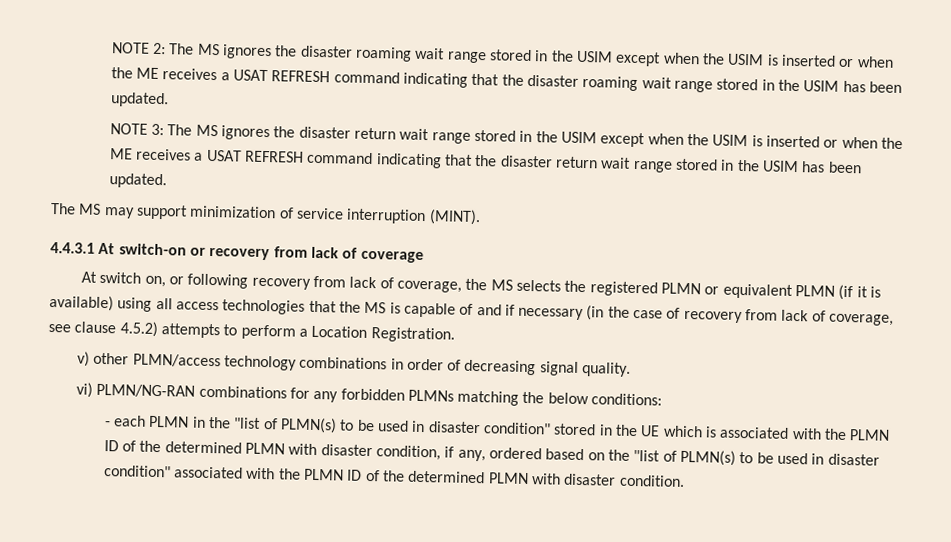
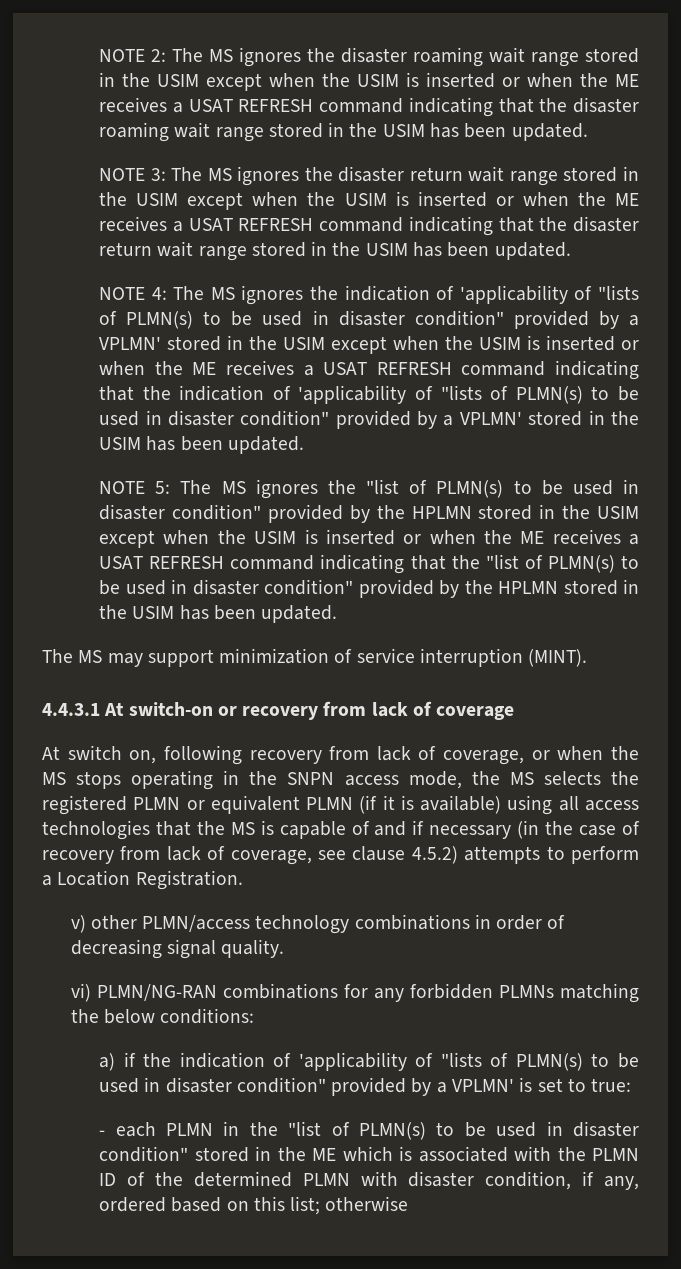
+ NOTE 4: The MS ignores the indication of 'applicability of "lists of PLMN(s) to be used in disaster condition" provided by a VPLMN' stored in the USIM except when the USIM is inserted or when the ME receives a USAT REFRESH command indicating that the indication of 'applicability of "lists of PLMN(s) to be used in disaster condition" provided by a VPLMN' stored in the USIM has been updated.
+ NOTE 5: The MS ignores the "list of PLMN(s) to be used in disaster condition" provided by the HPLMN stored in the USIM except when the USIM is inserted or when the ME receives a USAT REFRESH command indicating that the "list of PLMN(s) to be used in disaster condition" provided by the HPLMN stored in the USIM has been updated.
- At switch on, or following recovery from lack of coverage, the MS selects the registered PLMN or equivalent PLMN (if it is available) using all access technologies that the MS is capable of and if necessary (in the case of recovery from lack of coverage, see clause 4.5.2) attempts to perform a Location Registration.
+ At switch on, following recovery from lack of coverage, or when the MS stops operating in the SNPN access mode, the MS selects the registered PLMN or equivalent PLMN (if it is available) using all access technologies that the MS is capable of and if necessary (in the case of recovery from lack of coverage, see clause 4.5.2) attempts to perform a Location Registration.
+ a) if the indication of 'applicability of "lists of PLMN(s) to be used in disaster condition" provided by a VPLMN' is set to true:
- - each PLMN in the "list of PLMN(s) to be used in disaster condition" stored in the UE which is associated with the PLMN ID of the determined PLMN with disaster condition, if any, ordered based on the "list of PLMN(s) to be used in disaster condition" associated with the PLMN ID of the determined PLMN with disaster condition.
+ - each PLMN in the "list of PLMN(s) to be used in disaster condition" stored in the ME which is associated with the PLMN ID of the determined PLMN with disaster condition, if any, ordered based on this list; otherwise

